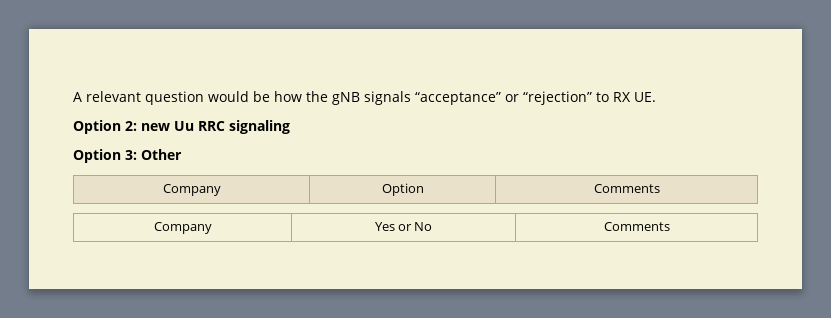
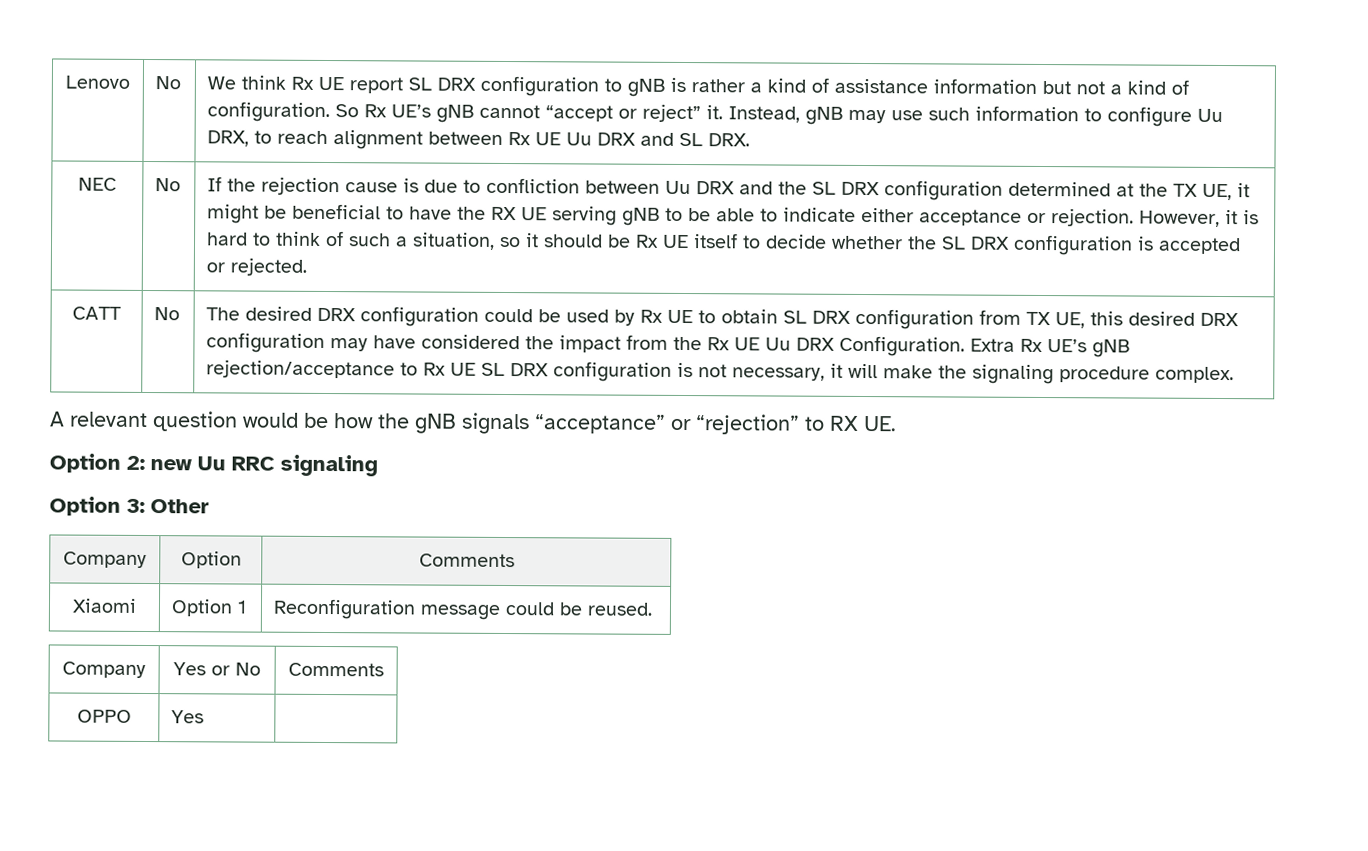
+ Lenovo | No | We think Rx UE report SL DRX configuration to gNB is rather a kind of assistance information but not a kind of configuration. So Rx UE’s gNB cannot “accept or reject” it. Instead, gNB may use such information to configure Uu DRX, to reach alignment between Rx UE Uu DRX and SL DRX.
+ NEC | No | If the rejection cause is due to confliction between Uu DRX and the SL DRX configuration determined at the TX UE, it might be beneficial to have the RX UE serving gNB to be able to indicate either acceptance or rejection. However, it is hard to think of such a situation, so it should be Rx UE itself to decide whether the SL DRX configuration is accepted or rejected.
+ CATT | No | The desired DRX configuration could be used by Rx UE to obtain SL DRX configuration from TX UE, this desired DRX configuration may have considered the impact from the Rx UE Uu DRX Configuration. Extra Rx UE’s gNB rejection/acceptance to Rx UE SL DRX configuration is not necessary, it will make the signaling procedure complex.
+ Xiaomi | Option 1 | Reconfiguration message could be reused.
+ OPPO | Yes |

